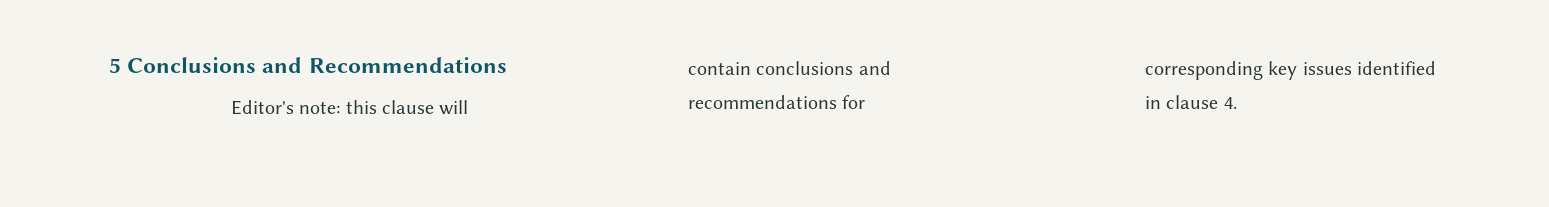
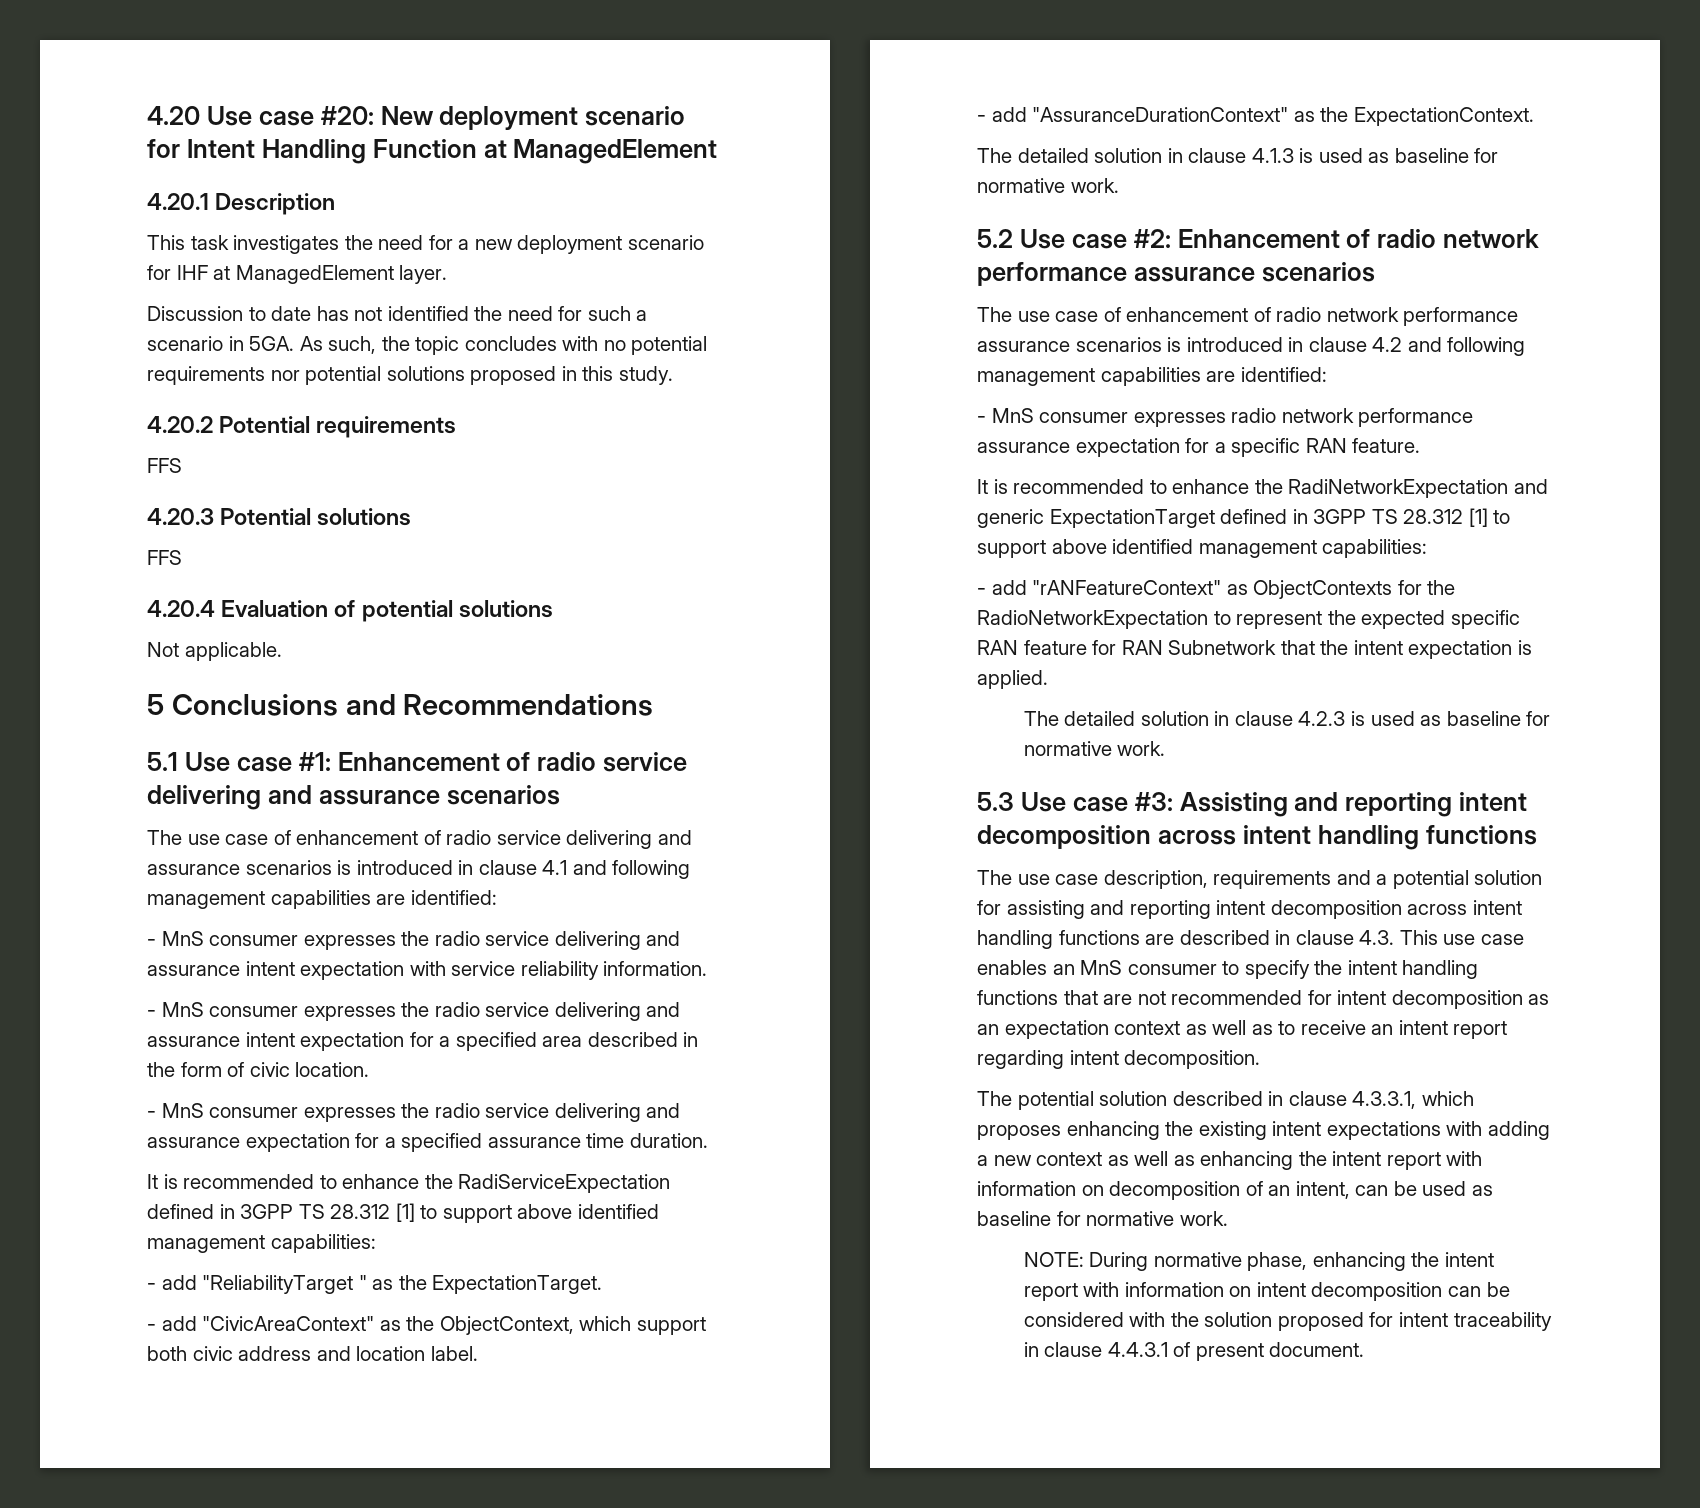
+ 4.20 Use case #20: New deployment scenario for Intent Handling Function at ManagedElement
+ 4.20.1 Description
+ This task investigates the need for a new deployment scenario for IHF at ManagedElement layer.
+ Discussion to date has not identified the need for such a scenario in 5GA. As such, the topic concludes with no potential requirements nor potential solutions proposed in this study.
+ 4.20.2 Potential requirements
+ FFS
+ 4.20.3 Potential solutions
+ FFS
+ 4.20.4 Evaluation of potential solutions
+ Not applicable.
  5 Conclusions and Recommendations
- Editor's note: this clause will contain conclusions and recommendations for corresponding key issues identified in clause 4.
+ 5.1 Use case #1: Enhancement of radio service delivering and assurance scenarios
+ The use case of enhancement of radio service delivering and assurance scenarios is introduced in clause 4.1 and following management capabilities are identified:
+ - MnS consumer expresses the radio service delivering and assurance intent expectation with service reliability information.
+ - MnS consumer expresses the radio service delivering and assurance intent expectation for a specified area described in the form of civic location.
+ - MnS consumer expresses the radio service delivering and assurance expectation for a specified assurance time duration.
+ It is recommended to enhance the RadiServiceExpectation defined in 3GPP TS 28.312 [1] to support above identified management capabilities:
+ - add "ReliabilityTarget " as the ExpectationTarget.
+ - add "CivicAreaContext" as the ObjectContext, which support both civic address and location label.
+ - add "AssuranceDurationContext" as the ExpectationContext.
+ The detailed solution in clause 4.1.3 is used as baseline for normative work.
+ 5.2 Use case #2: Enhancement of radio network performance assurance scenarios
+ The use case of enhancement of radio network performance assurance scenarios is introduced in clause 4.2 and following management capabilities are identified:
+ - MnS consumer expresses radio network performance assurance expectation for a specific RAN feature.
+ It is recommended to enhance the RadiNetworkExpectation and generic ExpectationTarget defined in 3GPP TS 28.312 [1] to support above identified management capabilities:
+ - add "rANFeatureContext" as ObjectContexts for the RadioNetworkExpectation to represent the expected specific RAN feature for RAN Subnetwork that the intent expectation is applied.
+ The detailed solution in clause 4.2.3 is used as baseline for normative work.
+ 5.3 Use case #3: Assisting and reporting intent decomposition across intent handling functions
+ The use case description, requirements and a potential solution for assisting and reporting intent decomposition across intent handling functions are described in clause 4.3. This use case enables an MnS consumer to specify the intent handling functions that are not recommended for intent decomposition as an expectation context as well as to receive an intent report regarding intent decomposition.
+ The potential solution described in clause 4.3.3.1, which proposes enhancing the existing intent expectations with adding a new context as well as enhancing the intent report with information on decomposition of an intent, can be used as baseline for normative work.
+ NOTE: During normative phase, enhancing the intent report with information on intent decomposition can be considered with the solution proposed for intent traceability in clause 4.4.3.1 of present document.

